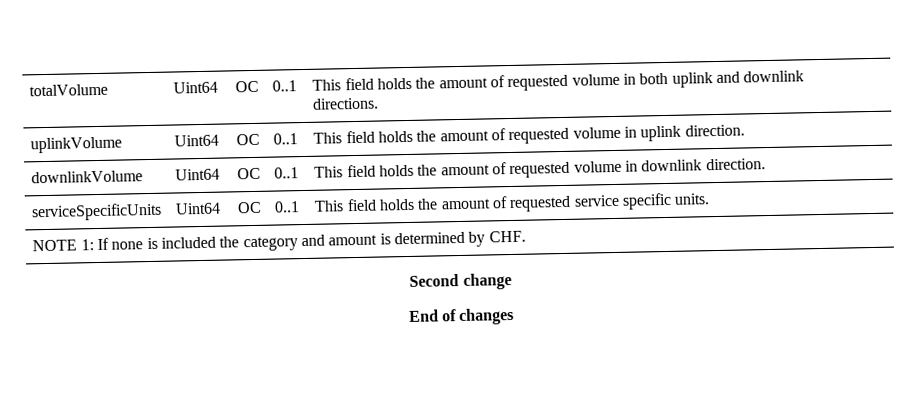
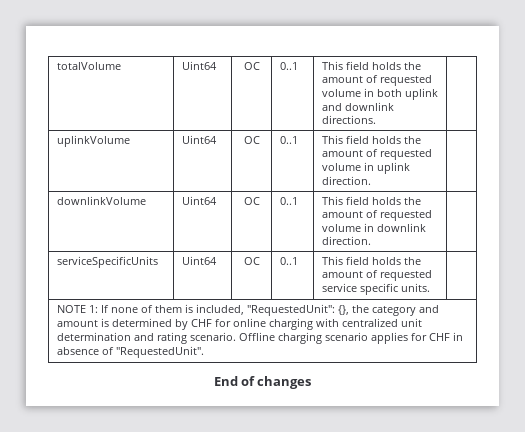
- NOTE 1: If none is included the category and amount is determined by CHF.
- Second change
+ NOTE 1: If none of them is included, "RequestedUnit": {}, the category and amount is determined by CHF for online charging with centralized unit determination and rating scenario. Offline charging scenario applies for CHF in absence of "RequestedUnit".

